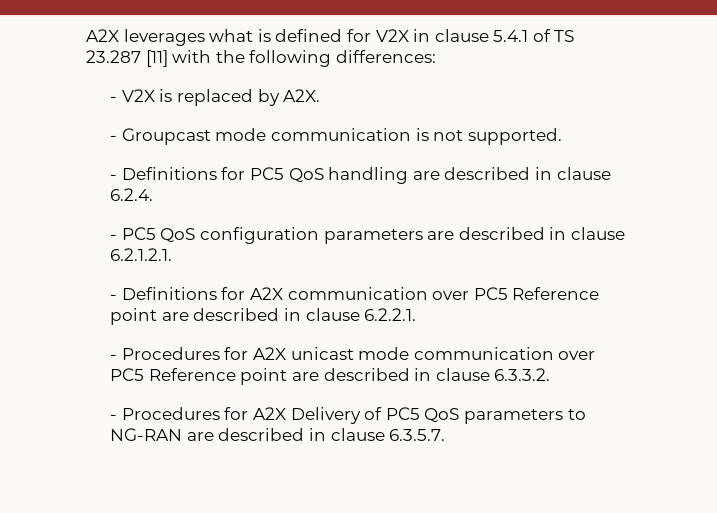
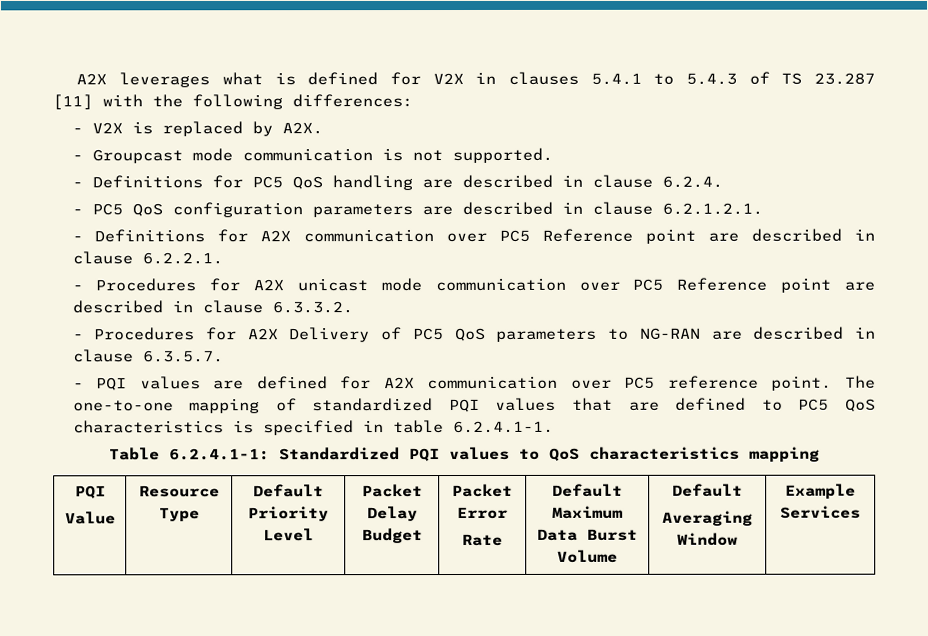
- A2X leverages what is defined for V2X in clause 5.4.1 of TS 23.287 [11] with the following differences:
+ A2X leverages what is defined for V2X in clauses 5.4.1 to 5.4.3 of TS 23.287 [11] with the following differences:
+ - PQI values are defined for A2X communication over PC5 reference point. The one-to-one mapping of standardized PQI values that are defined to PC5 QoS characteristics is specified in table 6.2.4.1-1.
+ Table 6.2.4.1-1: Standardized PQI values to QoS characteristics mapping
+ PQI
+ Value | Resource Type | Default Priority Level | Packet Delay Budget | Packet Error
+ Rate | Default Maximum Data Burst Volume | Default
+ Averaging Window | Example Services

